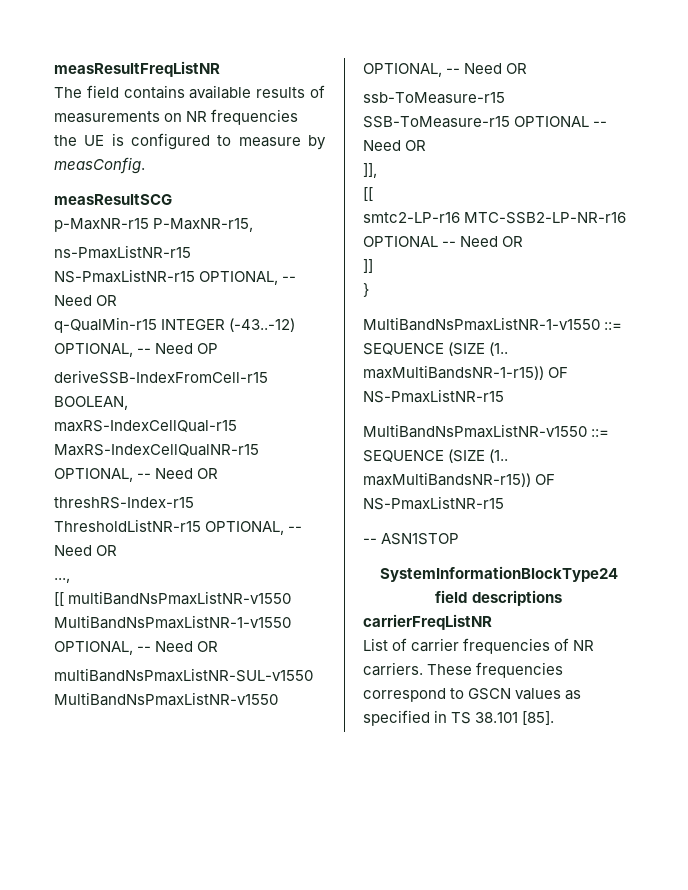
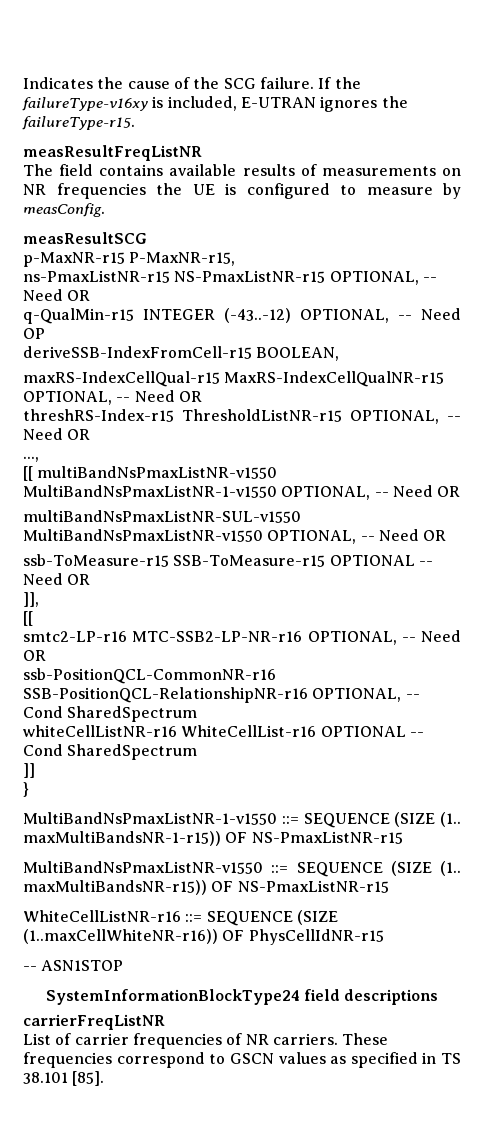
+ Indicates the cause of the SCG failure. If the failureType-v16xy is included, E-UTRAN ignores the failureType-r15.
- smtc2-LP-r16 MTC-SSB2-LP-NR-r16 OPTIONAL -- Need OR
+ smtc2-LP-r16 MTC-SSB2-LP-NR-r16 OPTIONAL, -- Need OR
+ ssb-PositionQCL-CommonNR-r16 SSB-PositionQCL-RelationshipNR-r16 OPTIONAL, -- Cond SharedSpectrum
+ whiteCellListNR-r16 WhiteCellList-r16 OPTIONAL -- Cond SharedSpectrum
+ WhiteCellListNR-r16 ::= SEQUENCE (SIZE (1..maxCellWhiteNR-r16)) OF PhysCellIdNR-r15

